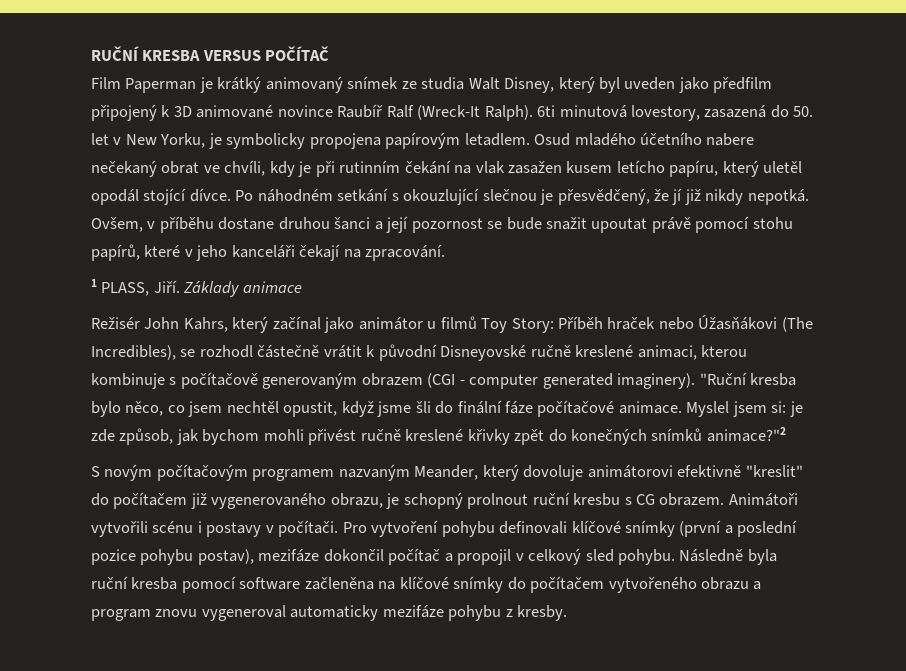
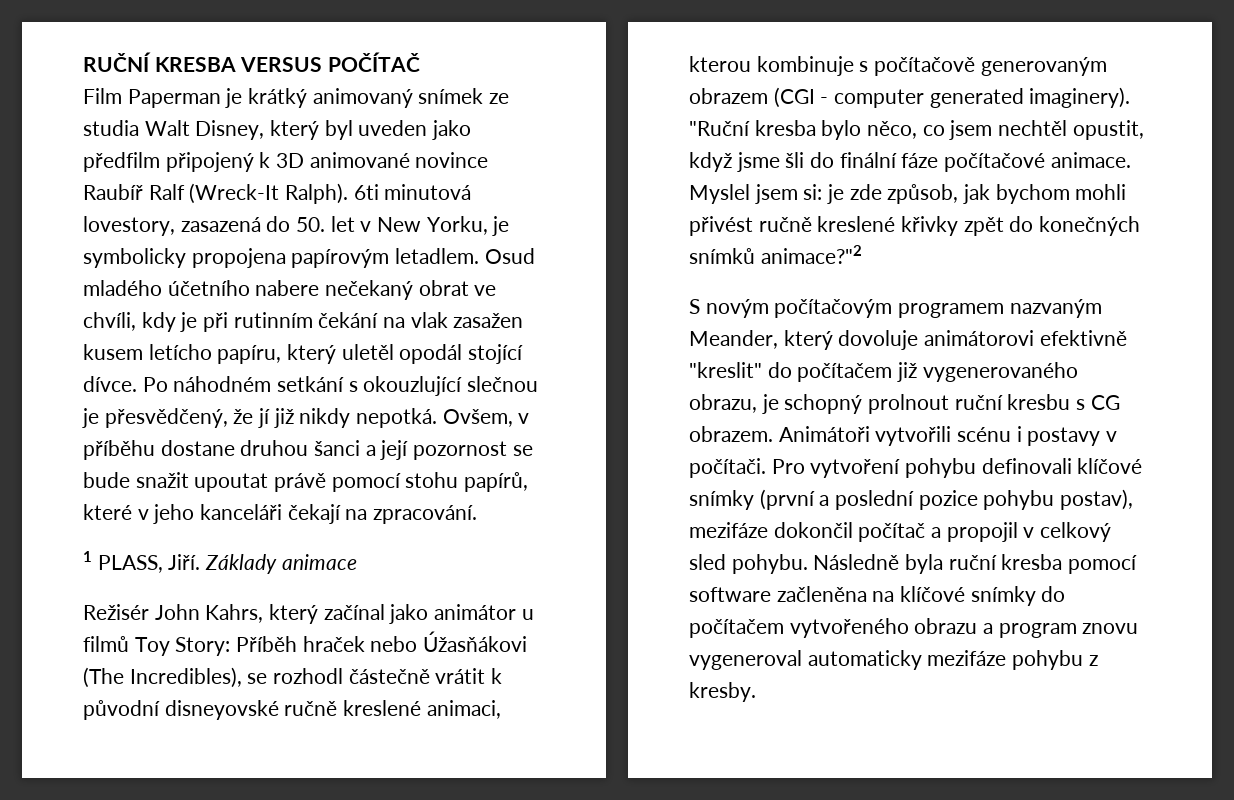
- Režisér John Kahrs, který začínal jako animátor u filmů Toy Story: Příběh hraček nebo Úžasňákovi (The Incredibles), se rozhodl částečně vrátit k původní Disneyovské ručně kreslené animaci, kterou kombinuje s počítačově generovaným obrazem (CGI - computer generated imaginery).
+ Režisér John Kahrs, který začínal jako animátor u filmů Toy Story: Příběh hraček nebo Úžasňákovi (The Incredibles), se rozhodl částečně vrátit k původní disneyovské ručně kreslené animaci, kterou kombinuje s počítačově generovaným obrazem (CGI - computer generated imaginery).

